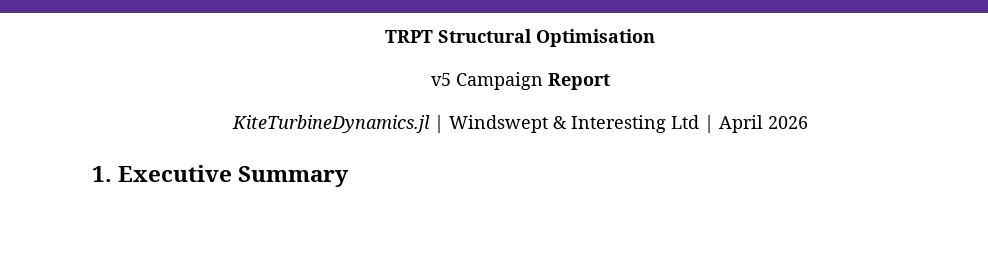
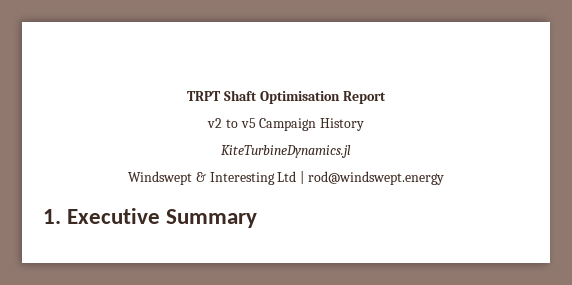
- TRPT Structural Optimisation
- v5 Campaign Report
+ TRPT Shaft Optimisation Report
+ v2 to v5 Campaign History
- KiteTurbineDynamics.jl | Windswept & Interesting Ltd | April 2026
+ KiteTurbineDynamics.jl
+ Windswept & Interesting Ltd | rod@windswept.energy

